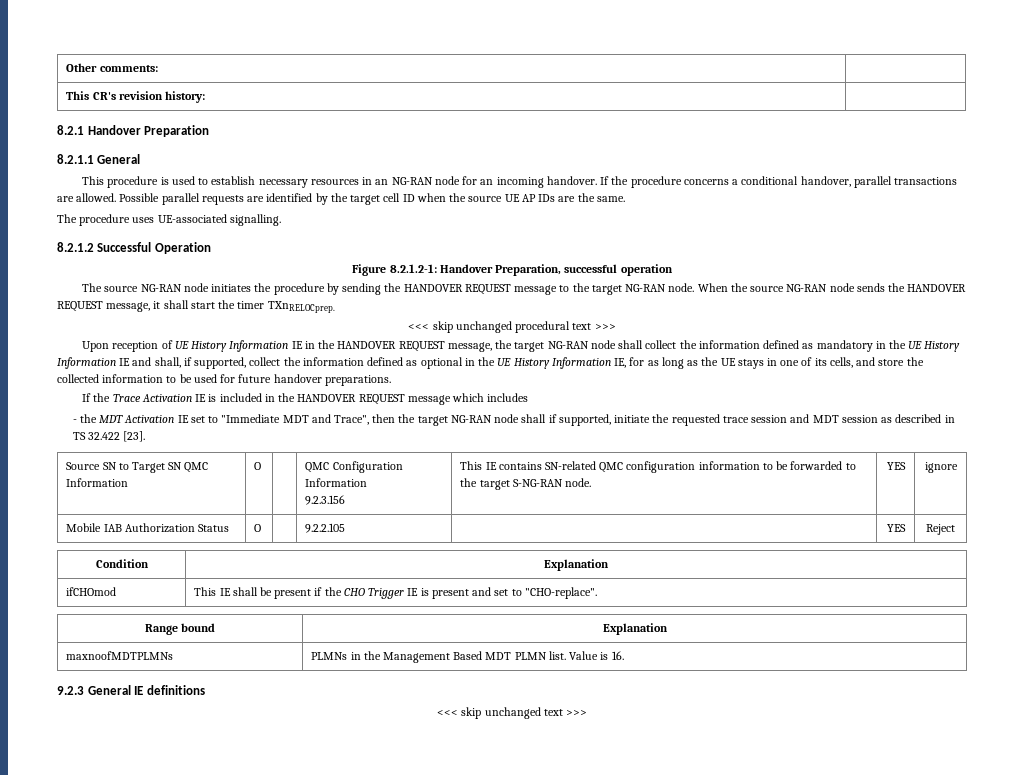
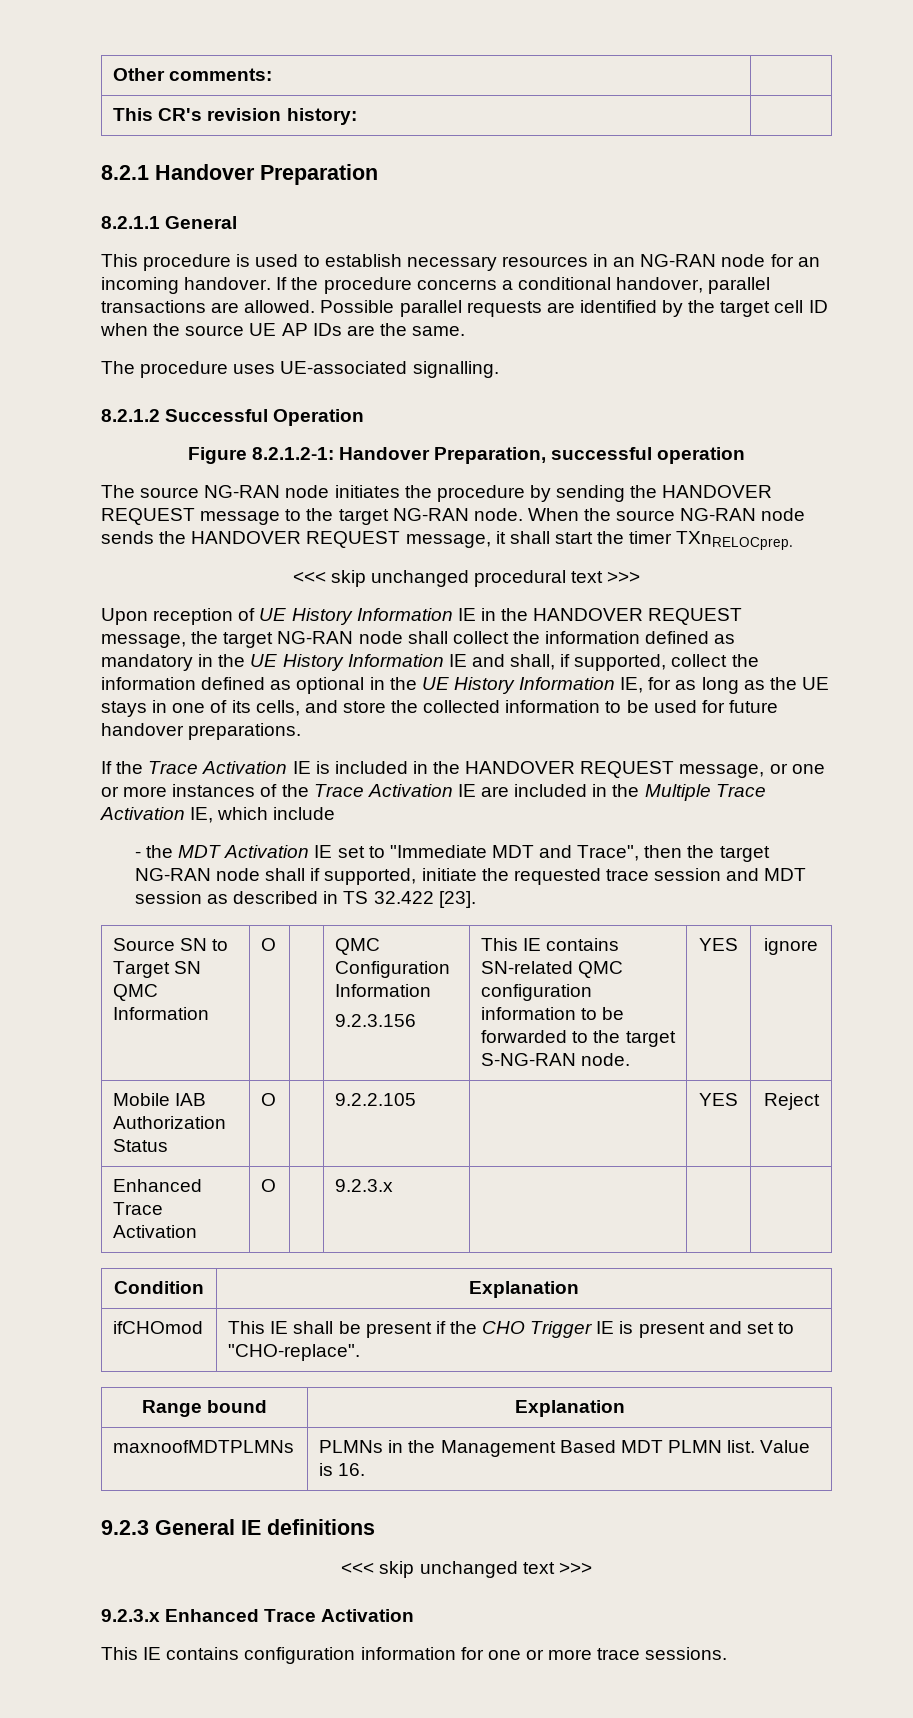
- If the Trace Activation IE is included in the HANDOVER REQUEST message which includes
+ If the Trace Activation IE is included in the HANDOVER REQUEST message, or one or more instances of the Trace Activation IE are included in the Multiple Trace Activation IE, which include
+ Enhanced Trace Activation | O | | 9.2.3.x | | |
+ 9.2.3.x Enhanced Trace Activation
+ This IE contains configuration information for one or more trace sessions.

